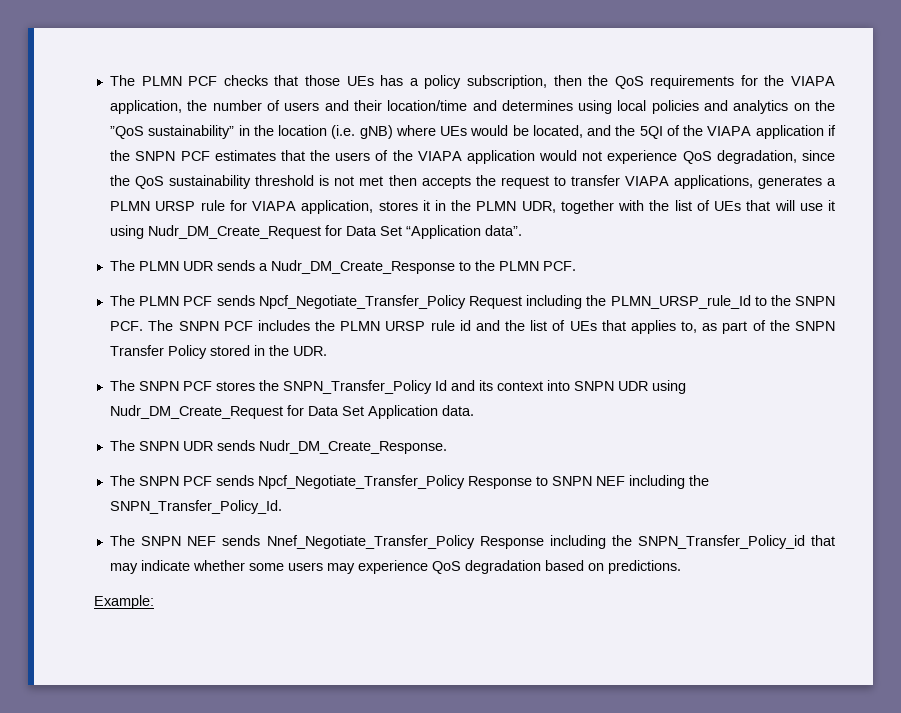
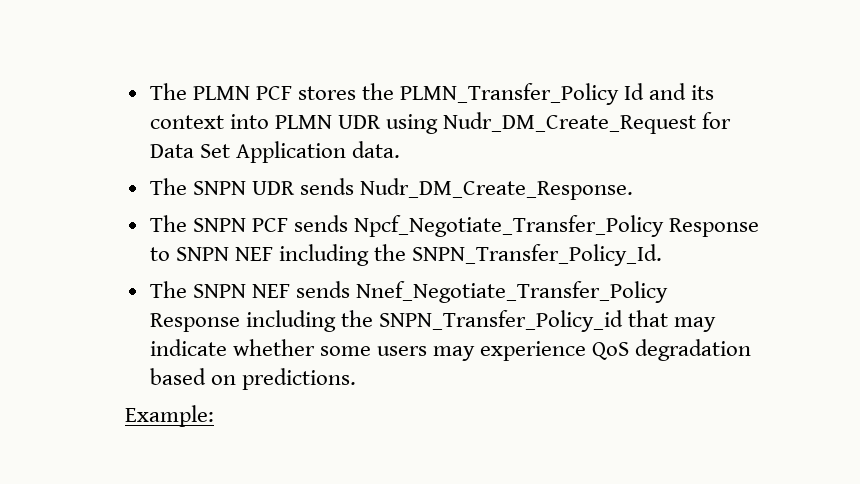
- The PLMN PCF checks that those UEs has a policy subscription, then the QoS requirements for the VIAPA application, the number of users and their location/time and determines using local policies and analytics on the ”QoS sustainability” in the location (i.e. gNB) where UEs would be located, and the 5QI of the VIAPA application if the SNPN PCF estimates that the users of the VIAPA application would not experience QoS degradation, since the QoS sustainability threshold is not met then accepts the request to transfer VIAPA applications, generates a PLMN URSP rule for VIAPA application, stores it in the PLMN UDR, together with the list of UEs that will use it using Nudr_DM_Create_Request for Data Set “Application data”.
- The PLMN UDR sends a Nudr_DM_Create_Response to the PLMN PCF.
- The PLMN PCF sends Npcf_Negotiate_Transfer_Policy Request including the PLMN_URSP_rule_Id to the SNPN PCF. The SNPN PCF includes the PLMN URSP rule id and the list of UEs that applies to, as part of the SNPN Transfer Policy stored in the UDR.
- The SNPN PCF stores the SNPN_Transfer_Policy Id and its context into SNPN UDR using Nudr_DM_Create_Request for Data Set Application data.
+ The PLMN PCF stores the PLMN_Transfer_Policy Id and its context into PLMN UDR using Nudr_DM_Create_Request for Data Set Application data.

